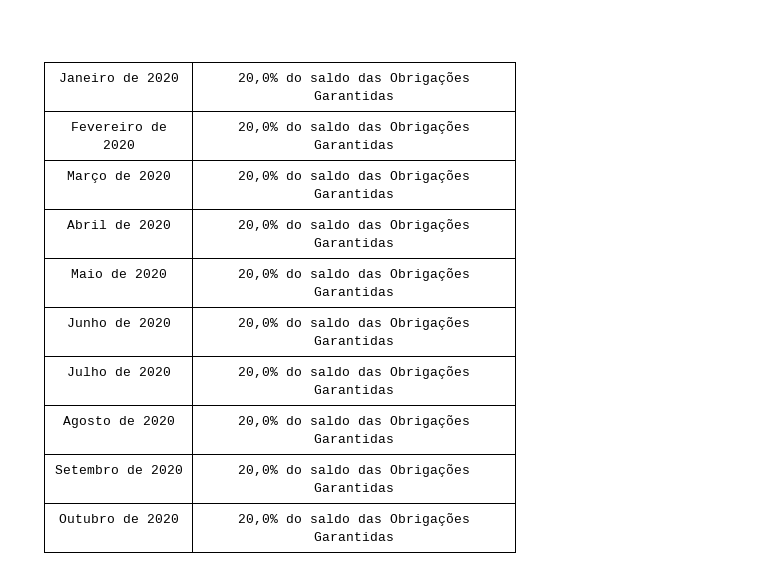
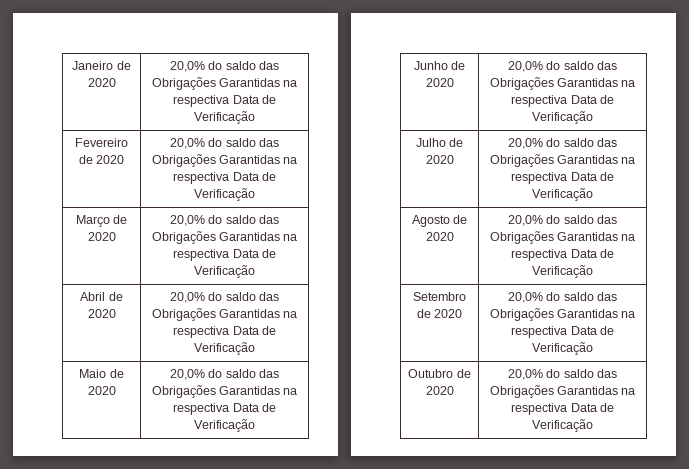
- Janeiro de 2020 | 20,0% do saldo das Obrigações Garantidas
+ Janeiro de 2020 | 20,0% do saldo das Obrigações Garantidas na respectiva Data de Verificação
- Fevereiro de 2020 | 20,0% do saldo das Obrigações Garantidas
+ Fevereiro de 2020 | 20,0% do saldo das Obrigações Garantidas na respectiva Data de Verificação
- Março de 2020 | 20,0% do saldo das Obrigações Garantidas
+ Março de 2020 | 20,0% do saldo das Obrigações Garantidas na respectiva Data de Verificação
- Abril de 2020 | 20,0% do saldo das Obrigações Garantidas
+ Abril de 2020 | 20,0% do saldo das Obrigações Garantidas na respectiva Data de Verificação
- Maio de 2020 | 20,0% do saldo das Obrigações Garantidas
+ Maio de 2020 | 20,0% do saldo das Obrigações Garantidas na respectiva Data de Verificação
- Junho de 2020 | 20,0% do saldo das Obrigações Garantidas
+ Junho de 2020 | 20,0% do saldo das Obrigações Garantidas na respectiva Data de Verificação
- Julho de 2020 | 20,0% do saldo das Obrigações Garantidas
+ Julho de 2020 | 20,0% do saldo das Obrigações Garantidas na respectiva Data de Verificação
- Agosto de 2020 | 20,0% do saldo das Obrigações Garantidas
+ Agosto de 2020 | 20,0% do saldo das Obrigações Garantidas na respectiva Data de Verificação
- Setembro de 2020 | 20,0% do saldo das Obrigações Garantidas
+ Setembro de 2020 | 20,0% do saldo das Obrigações Garantidas na respectiva Data de Verificação
- Outubro de 2020 | 20,0% do saldo das Obrigações Garantidas
+ Outubro de 2020 | 20,0% do saldo das Obrigações Garantidas na respectiva Data de Verificação

